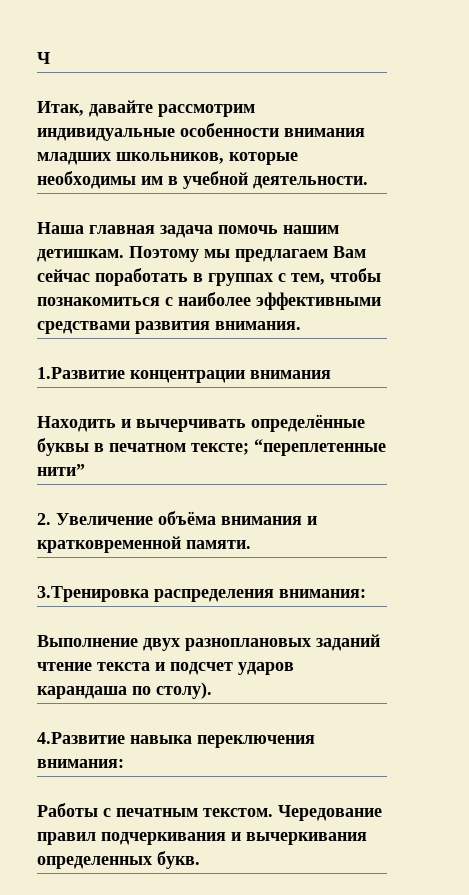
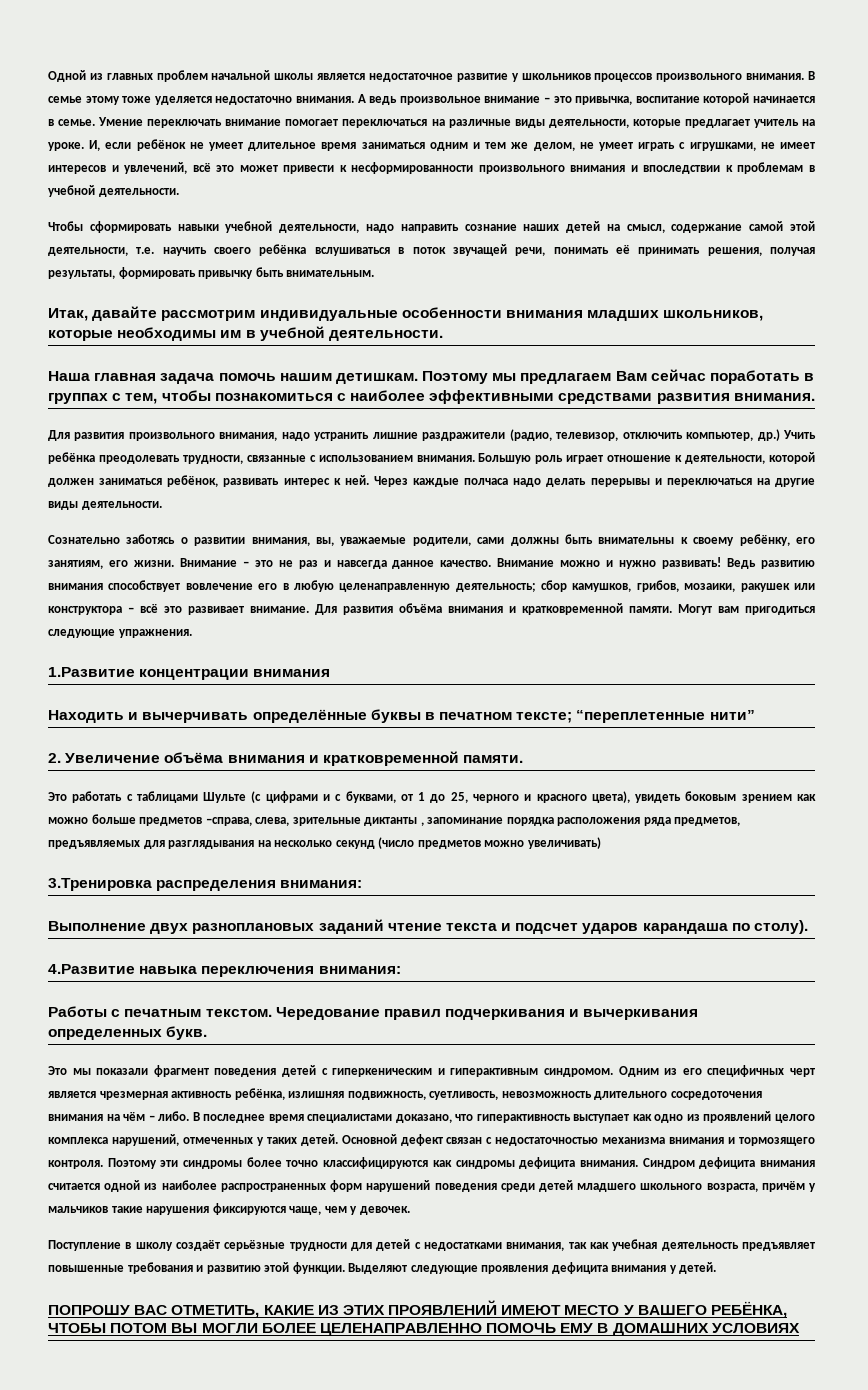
- Ч
+ Одной из главных проблем начальной школы является недостаточное развитие у школьников процессов произвольного внимания. В семье этому тоже уделяется недостаточно внимания. А ведь произвольное внимание – это привычка, воспитание которой начинается в семье. Умение переключать внимание помогает переключаться на различные виды деятельности, которые предлагает учитель на уроке. И, если ребёнок не умеет длительное время заниматься одним и тем же делом, не умеет играть с игрушками, не имеет интересов и увлечений, всё это может привести к несформированности произвольного внимания и впоследствии к проблемам в учебной деятельности.
+ Чтобы сформировать навыки учебной деятельности, надо направить сознание наших детей на смысл, содержание самой этой деятельности, т.е. научить своего ребёнка вслушиваться в поток звучащей речи, понимать её принимать решения, получая результаты, формировать привычку быть внимательным.
+ Для развития произвольного внимания, надо устранить лишние раздражители (радио, телевизор, отключить компьютер, др.) Учить ребёнка преодолевать трудности, связанные с использованием внимания. Большую роль играет отношение к деятельности, которой должен заниматься ребёнок, развивать интерес к ней. Через каждые полчаса надо делать перерывы и переключаться на другие виды деятельности.
+ Сознательно заботясь о развитии внимания, вы, уважаемые родители, сами должны быть внимательны к своему ребёнку, его занятиям, его жизни. Внимание – это не раз и навсегда данное качество. Внимание можно и нужно развивать! Ведь развитию внимания способствует вовлечение его в любую целенаправленную деятельность; сбор камушков, грибов, мозаики, ракушек или конструктора – всё это развивает внимание. Для развития объёма внимания и кратковременной памяти. Могут вам пригодиться следующие упражнения.
+ Это работать с таблицами Шульте (с цифрами и с буквами, от 1 до 25, черного и красного цвета), увидеть боковым зрением как можно больше предметов –справа, слева, зрительные диктанты , запоминание порядка расположения ряда предметов, предъявляемых для разглядывания на несколько секунд (число предметов можно увеличивать)
+ Это мы показали фрагмент поведения детей с гиперкеническим и гиперактивным синдромом. Одним из его специфичных черт является чрезмерная активность ребёнка, излишняя подвижность, суетливость, невозможность длительного сосредоточения внимания на чём – либо. В последнее время специалистами доказано, что гиперактивность выступает как одно из проявлений целого комплекса нарушений, отмеченных у таких детей. Основной дефект связан с недостаточностью механизма внимания и тормозящего контроля. Поэтому эти синдромы более точно классифицируются как синдромы дефицита внимания. Синдром дефицита внимания считается одной из наиболее распространенных форм нарушений поведения среди детей младшего школьного возраста, причём у мальчиков такие нарушения фиксируются чаще, чем у девочек.
+ Поступление в школу создаёт серьёзные трудности для детей с недостатками внимания, так как учебная деятельность предъявляет повышенные требования и развитию этой функции. Выделяют следующие проявления дефицита внимания у детей.
+ ПОПРОШУ ВАС ОТМЕТИТЬ, КАКИЕ ИЗ ЭТИХ ПРОЯВЛЕНИЙ ИМЕЮТ МЕСТО У ВАШЕГО РЕБЁНКА, ЧТОБЫ ПОТОМ ВЫ МОГЛИ БОЛЕЕ ЦЕЛЕНАПРАВЛЕННО ПОМОЧЬ ЕМУ В ДОМАШНИХ УСЛОВИЯХ

